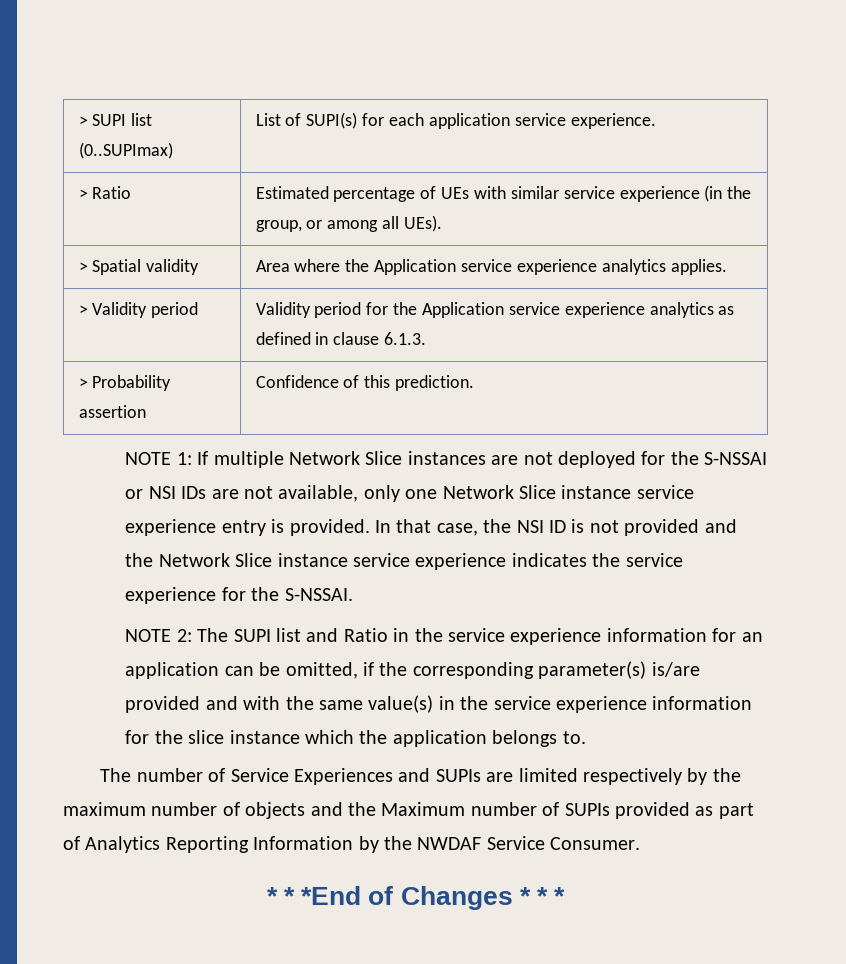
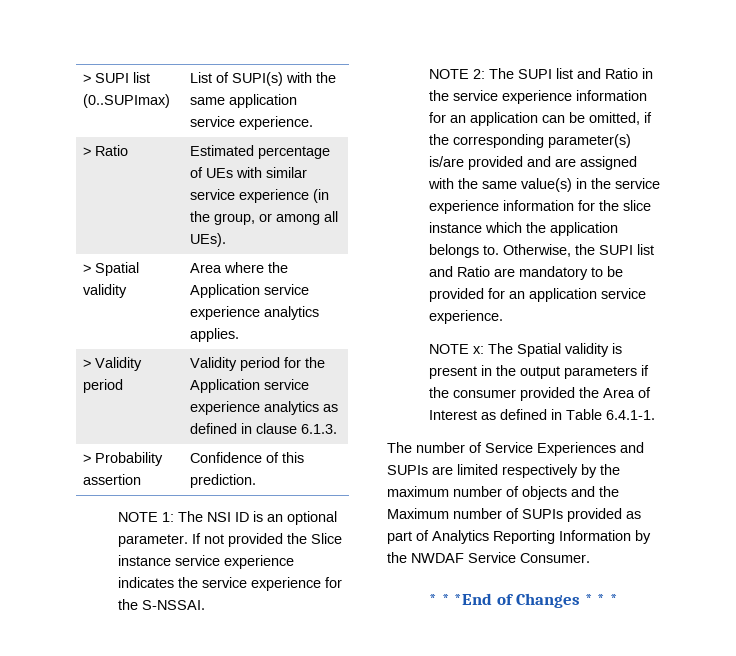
- > SUPI list (0..SUPImax) | List of SUPI(s) for each application service experience.
+ > SUPI list (0..SUPImax) | List of SUPI(s) with the same application service experience.
- NOTE 1: If multiple Network Slice instances are not deployed for the S-NSSAI or NSI IDs are not available, only one Network Slice instance service experience entry is provided. In that case, the NSI ID is not provided and the Network Slice instance service experience indicates the service experience for the S-NSSAI.
+ NOTE 1: The NSI ID is an optional parameter. If not provided the Slice instance service experience indicates the service experience for the S-NSSAI.
- NOTE 2: The SUPI list and Ratio in the service experience information for an application can be omitted, if the corresponding parameter(s) is/are provided and with the same value(s) in the service experience information for the slice instance which the application belongs to.
+ NOTE 2: The SUPI list and Ratio in the service experience information for an application can be omitted, if the corresponding parameter(s) is/are provided and are assigned with the same value(s) in the service experience information for the slice instance which the application belongs to. Otherwise, the SUPI list and Ratio are mandatory to be provided for an application service experience.
+ NOTE x: The Spatial validity is present in the output parameters if the consumer provided the Area of Interest as defined in Table 6.4.1-1.

